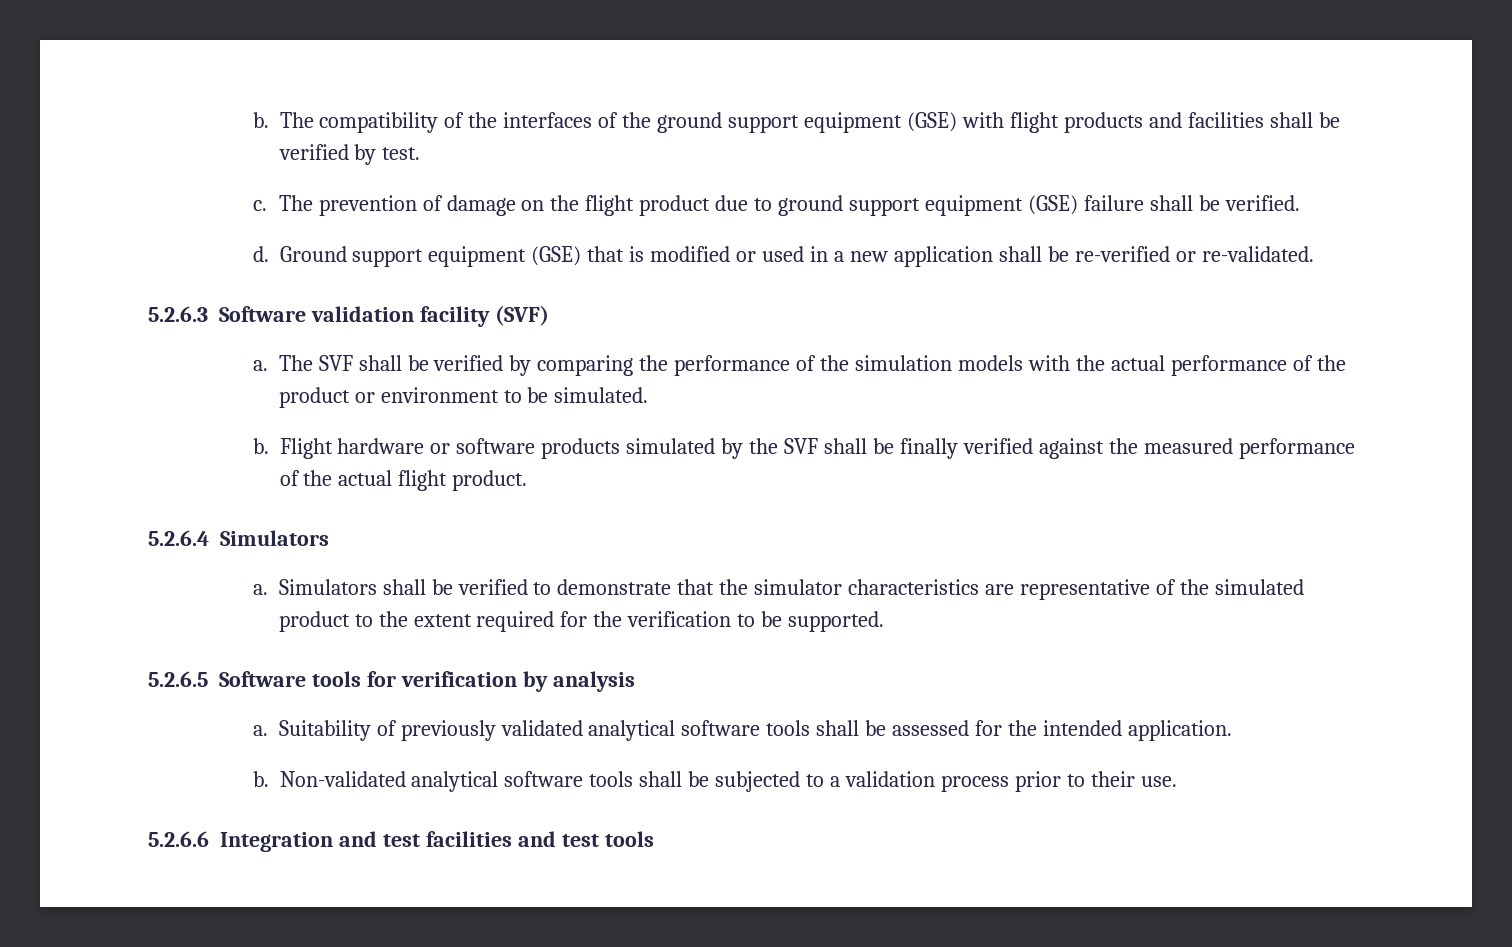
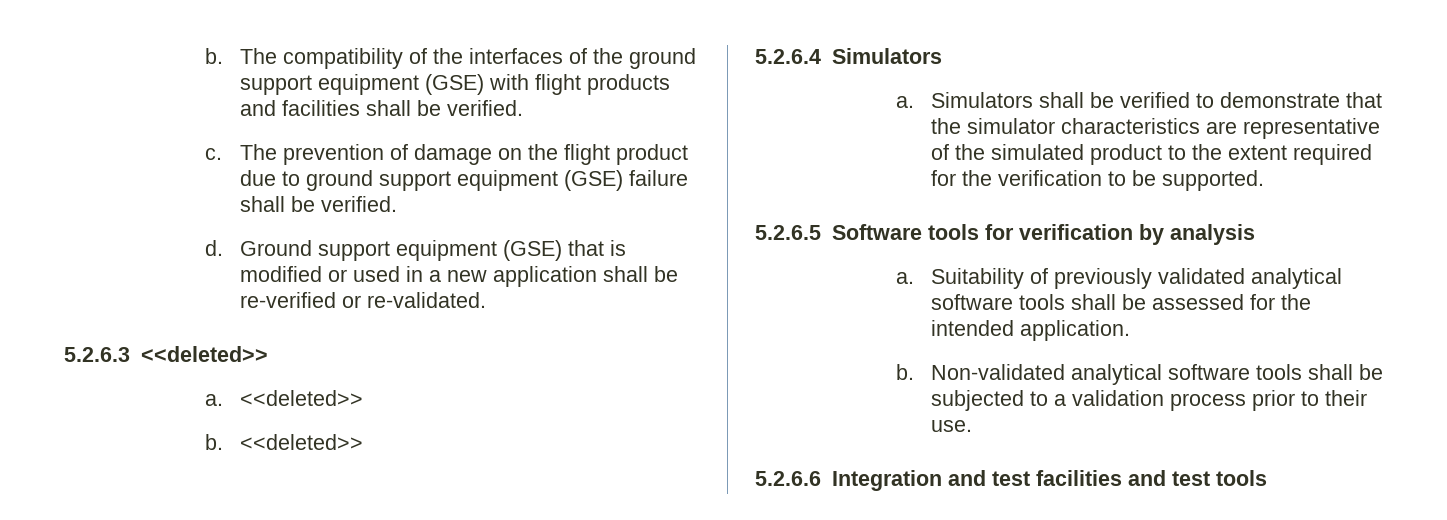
- The compatibility of the interfaces of the ground support equipment (GSE) with flight products and facilities shall be verified by test.
+ The compatibility of the interfaces of the ground support equipment (GSE) with flight products and facilities shall be verified.
- 5.2.6.3 Software validation facility (SVF)
- a. The SVF shall be verified by comparing the performance of the simulation models with the actual performance of the product or environment to be simulated.
- b. Flight hardware or software products simulated by the SVF shall be finally verified against the measured performance of the actual flight product.
+ 5.2.6.3 <<deleted>>
+ a. <<deleted>>
+ b. <<deleted>>

